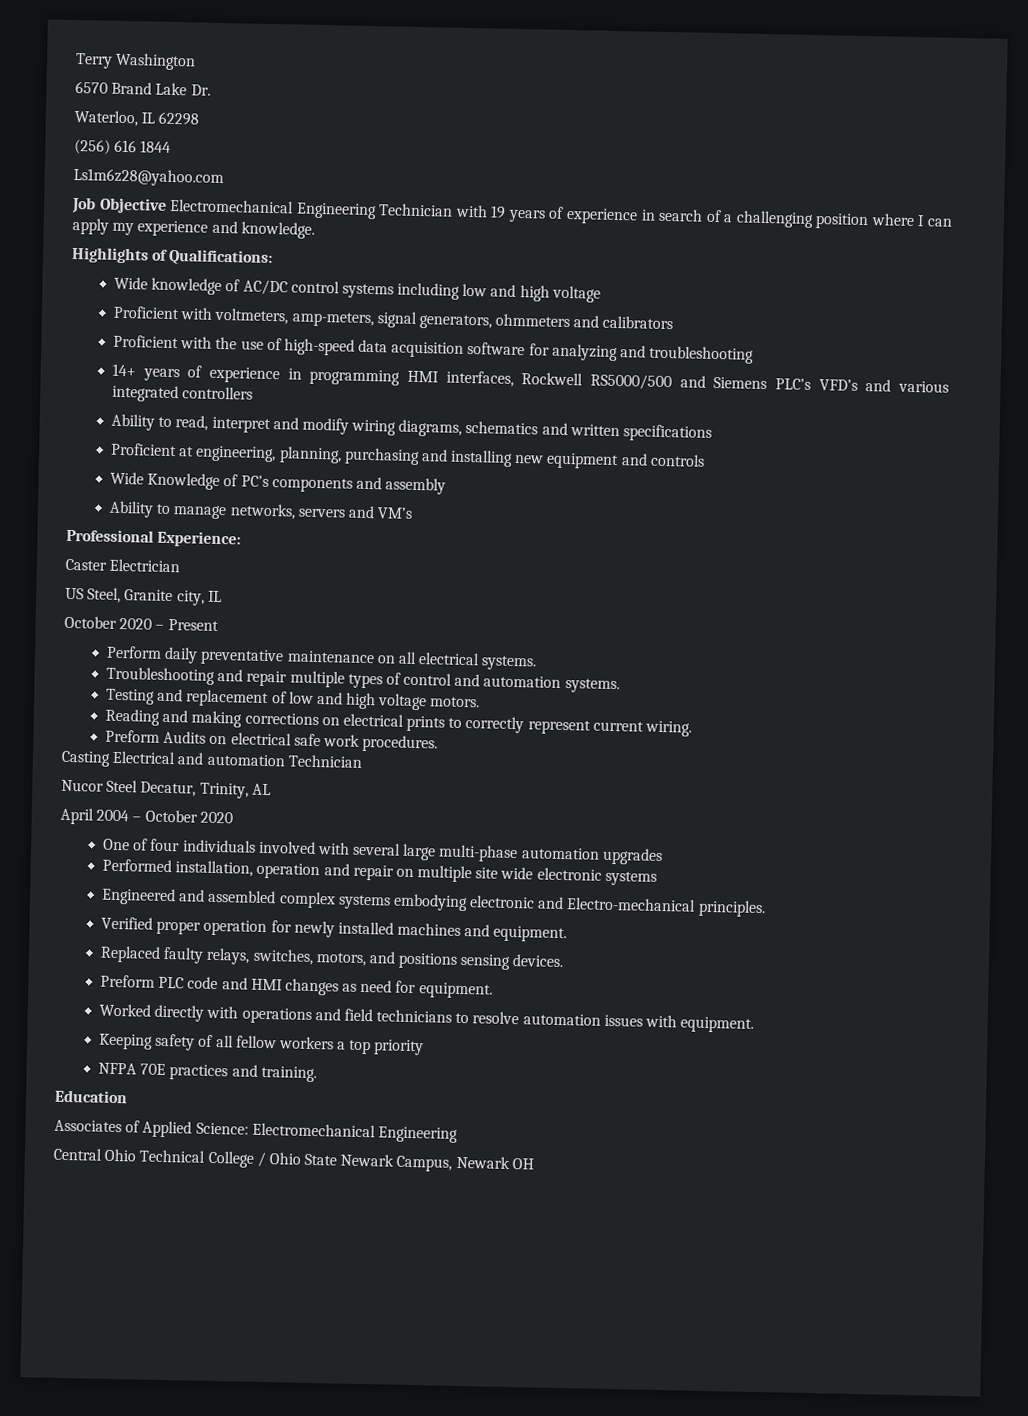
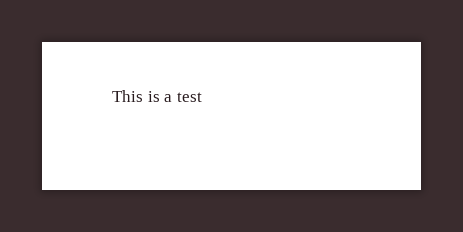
- Terry Washington
- 6570 Brand Lake Dr.
- Waterloo, IL 62298
- (256) 616 1844
- Ls1m6z28@yahoo.com
- Job Objective Electromechanical Engineering Technician with 19 years of experience in search of a challenging position where I can apply my experience and knowledge.
- Highlights of Qualifications:
- Wide knowledge of AC/DC control systems including low and high voltage
- Proficient with voltmeters, amp-meters, signal generators, ohmmeters and calibrators
- Proficient with the use of high-speed data acquisition software for analyzing and troubleshooting
- 14+ years of experience in programming HMI interfaces, Rockwell RS5000/500 and Siemens PLC’s VFD’s and various integrated controllers
- Ability to read, interpret and modify wiring diagrams, schematics and written specifications
- Proficient at engineering, planning, purchasing and installing new equipment and controls
- Wide Knowledge of PC’s components and assembly
- Ability to manage networks, servers and VM’s
- Professional Experience:
- Caster Electrician
- US Steel, Granite city, IL
- October 2020 – Present
- Perform daily preventative maintenance on all electrical systems.
- Troubleshooting and repair multiple types of control and automation systems.
- Testing and replacement of low and high voltage motors.
- Reading and making corrections on electrical prints to correctly represent current wiring.
- Preform Audits on electrical safe work procedures.
- Casting Electrical and automation Technician
- Nucor Steel Decatur, Trinity, AL
- April 2004 – October 2020
- One of four individuals involved with several large multi-phase automation upgrades
- Performed installation, operation and repair on multiple site wide electronic systems
- Engineered and assembled complex systems embodying electronic and Electro-mechanical principles.
- Verified proper operation for newly installed machines and equipment.
- Replaced faulty relays, switches, motors, and positions sensing devices.
- Preform PLC code and HMI changes as need for equipment.
- Worked directly with operations and field technicians to resolve automation issues with equipment.
- Keeping safety of all fellow workers a top priority
- NFPA 70E practices and training.
- Education
- Associates of Applied Science: Electromechanical Engineering
- Central Ohio Technical College / Ohio State Newark Campus, Newark OH
+ This is a test

